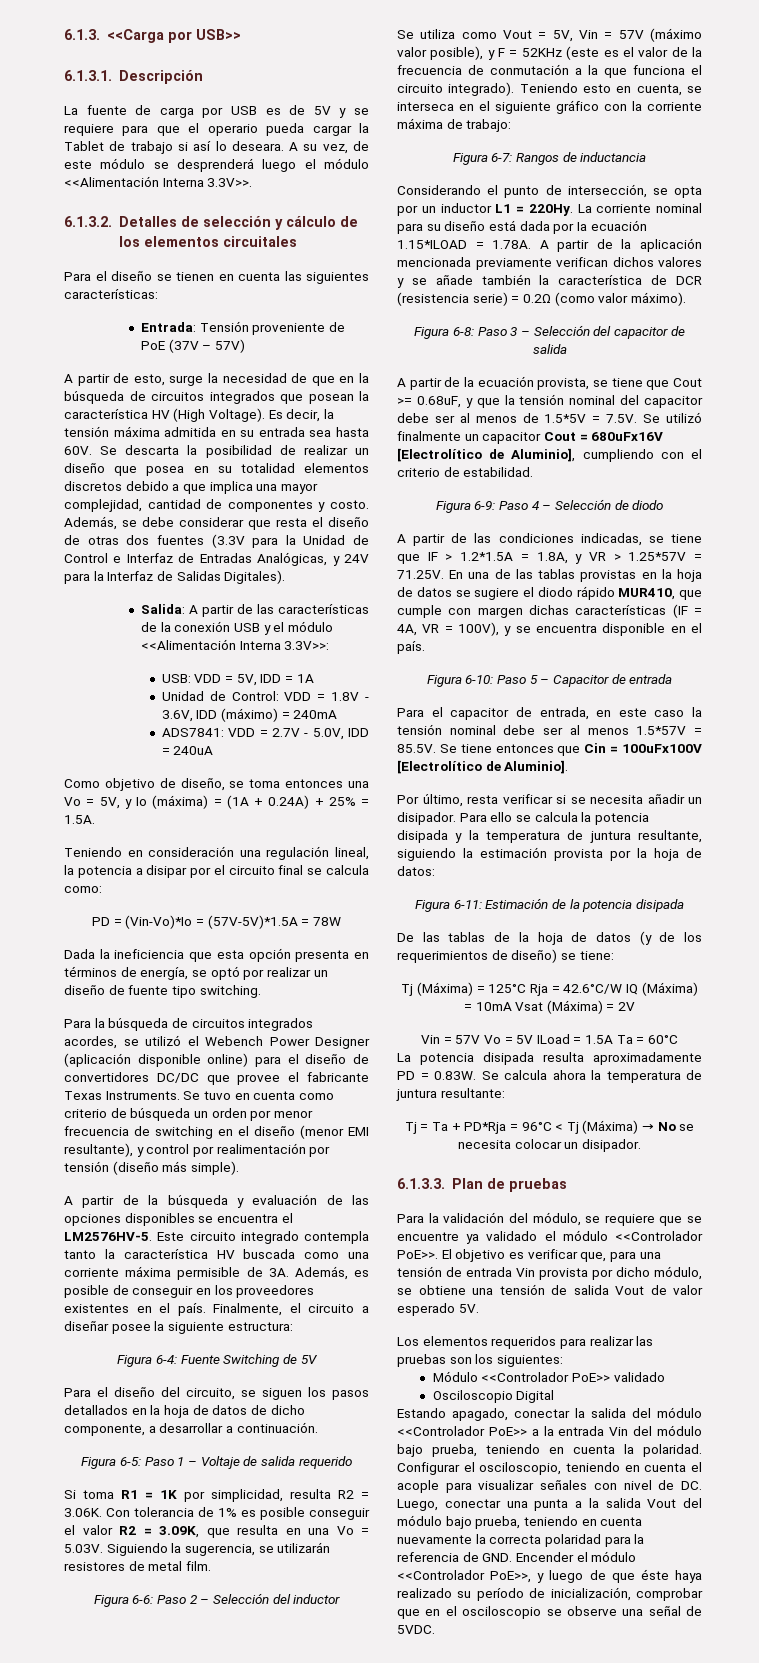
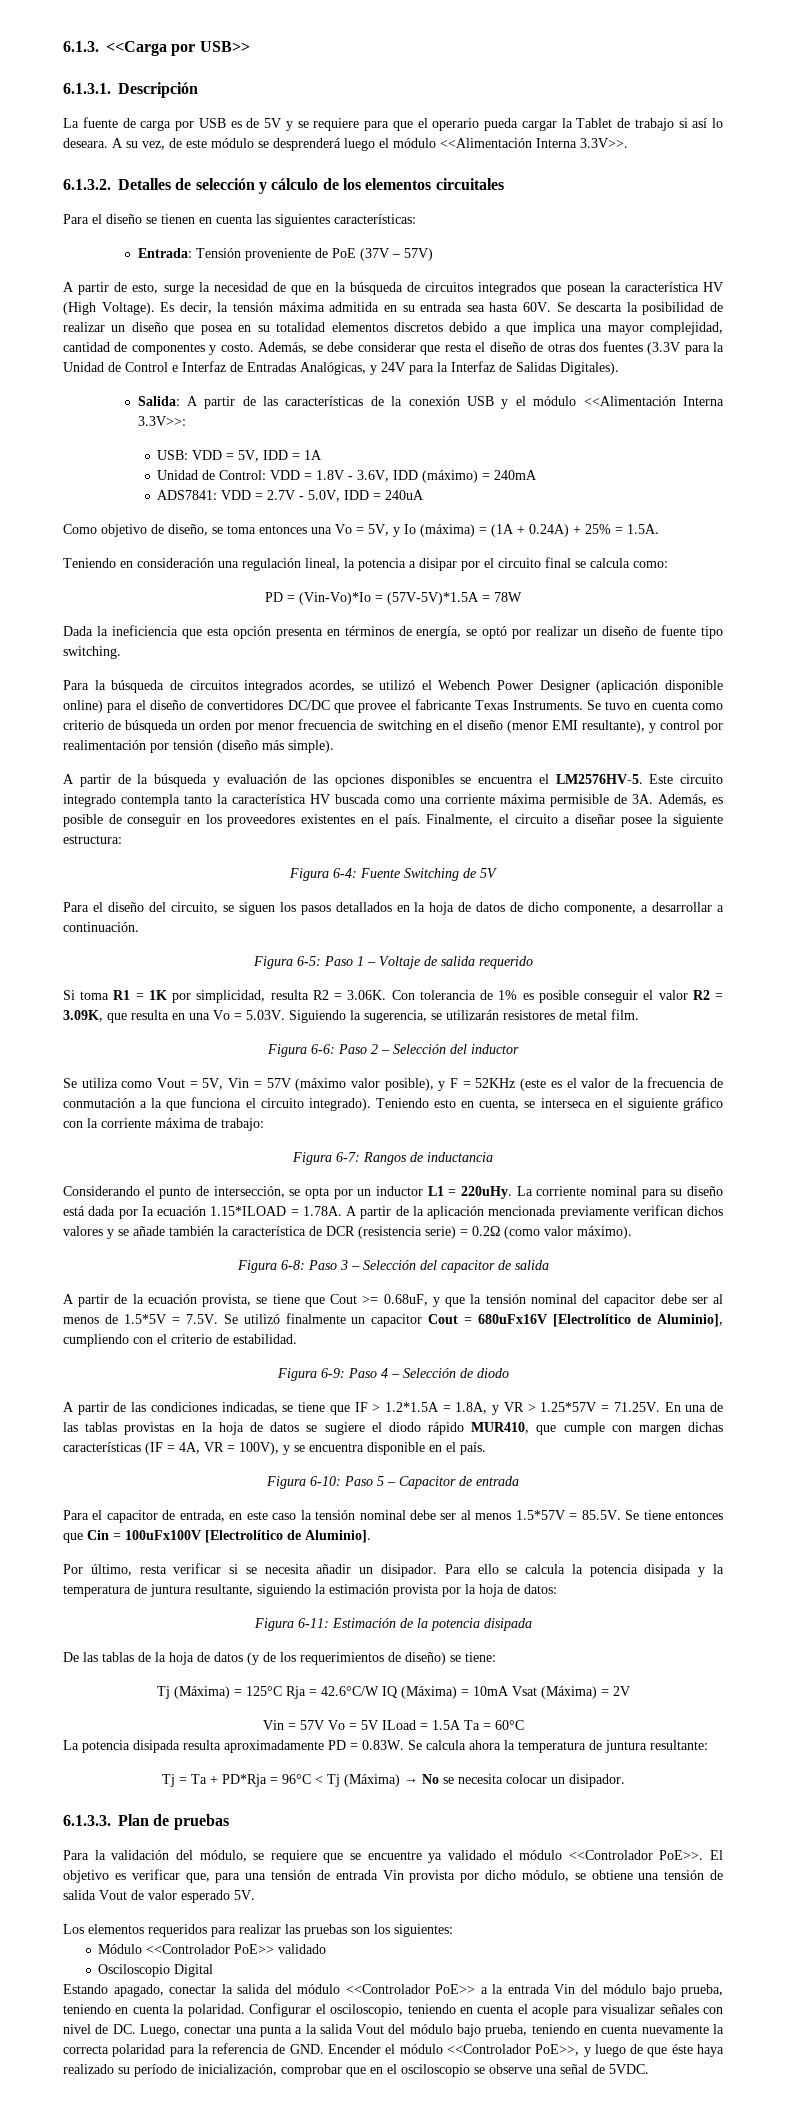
- Considerando el punto de intersección, se opta por un inductor L1 = 220Hy.
+ Considerando el punto de intersección, se opta por un inductor L1 = 220uHy.

